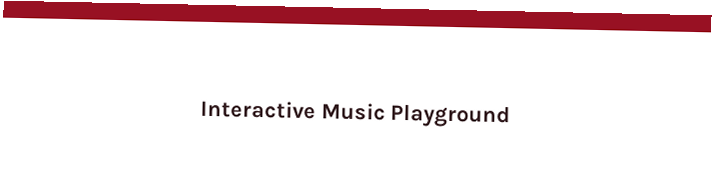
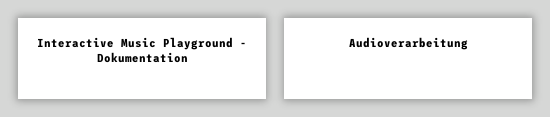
- Interactive Music Playground
+ Interactive Music Playground - Dokumentation Audioverarbeitung

